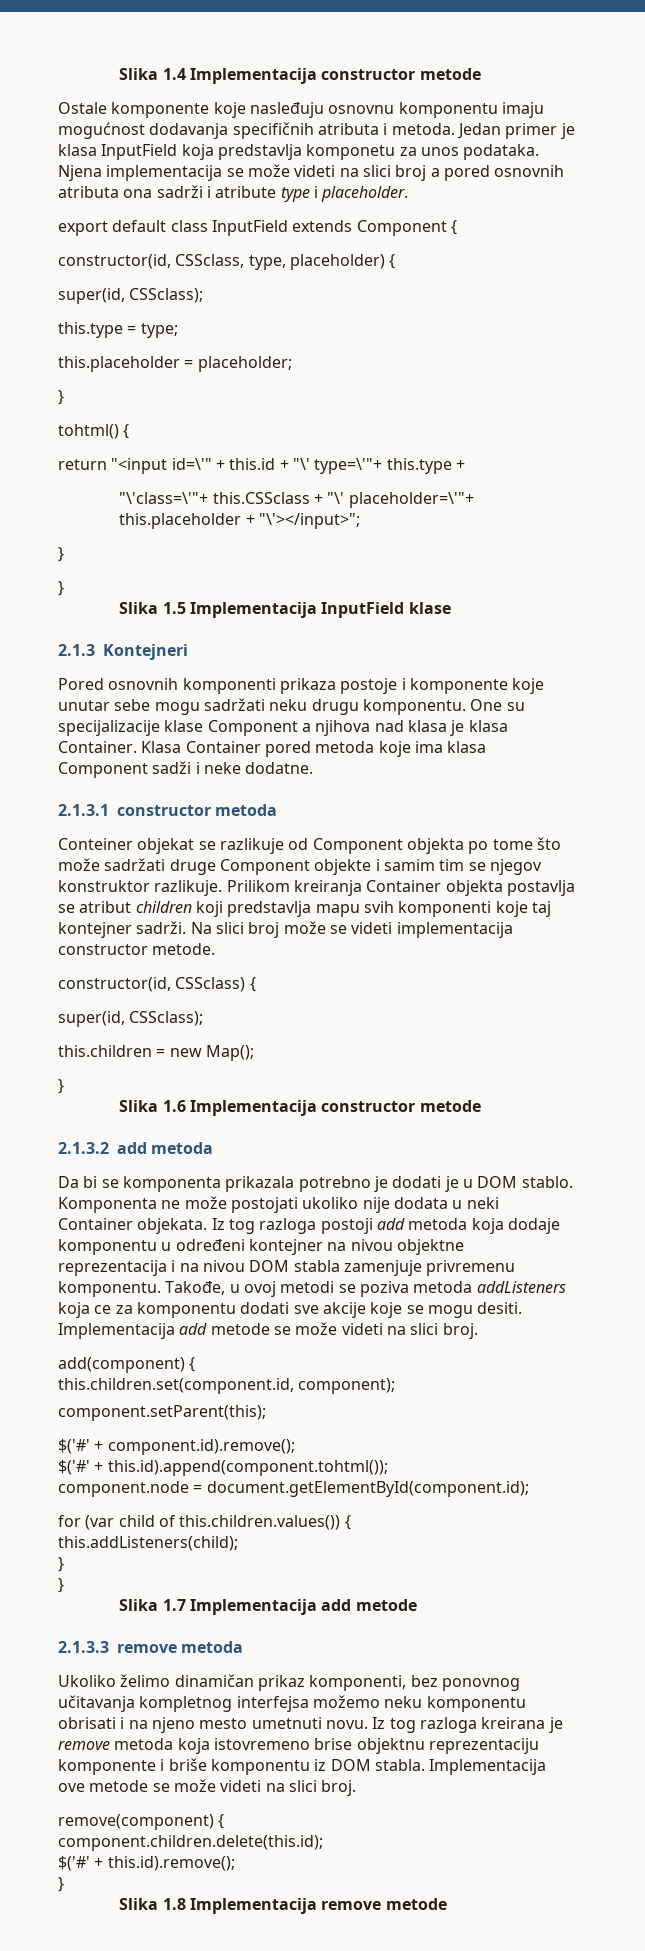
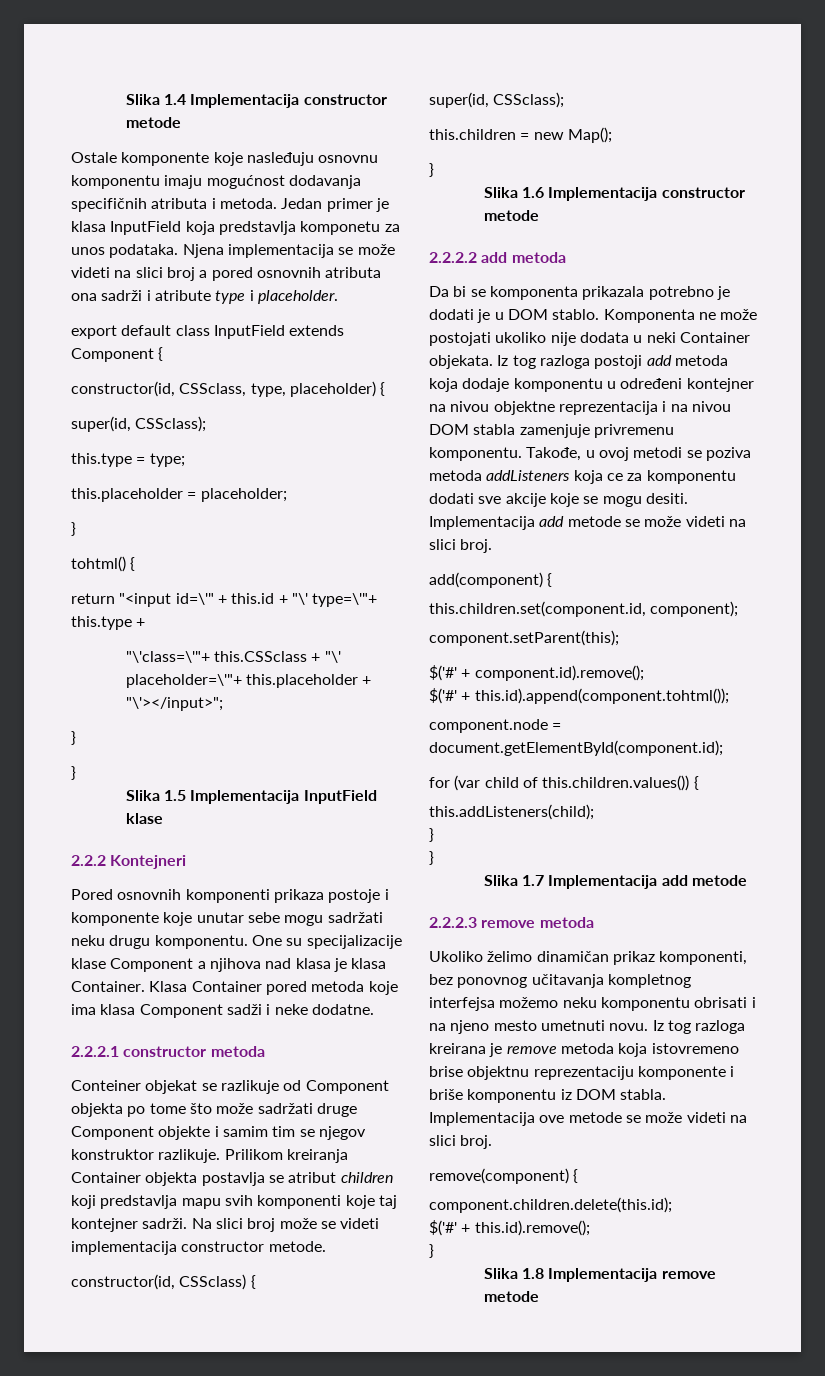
- 2.1.3 Kontejneri
+ 2.2.2 Kontejneri
- 2.1.3.1 constructor metoda
+ 2.2.2.1 constructor metoda
- 2.1.3.2 add metoda
+ 2.2.2.2 add metoda
- 2.1.3.3 remove metoda
+ 2.2.2.3 remove metoda

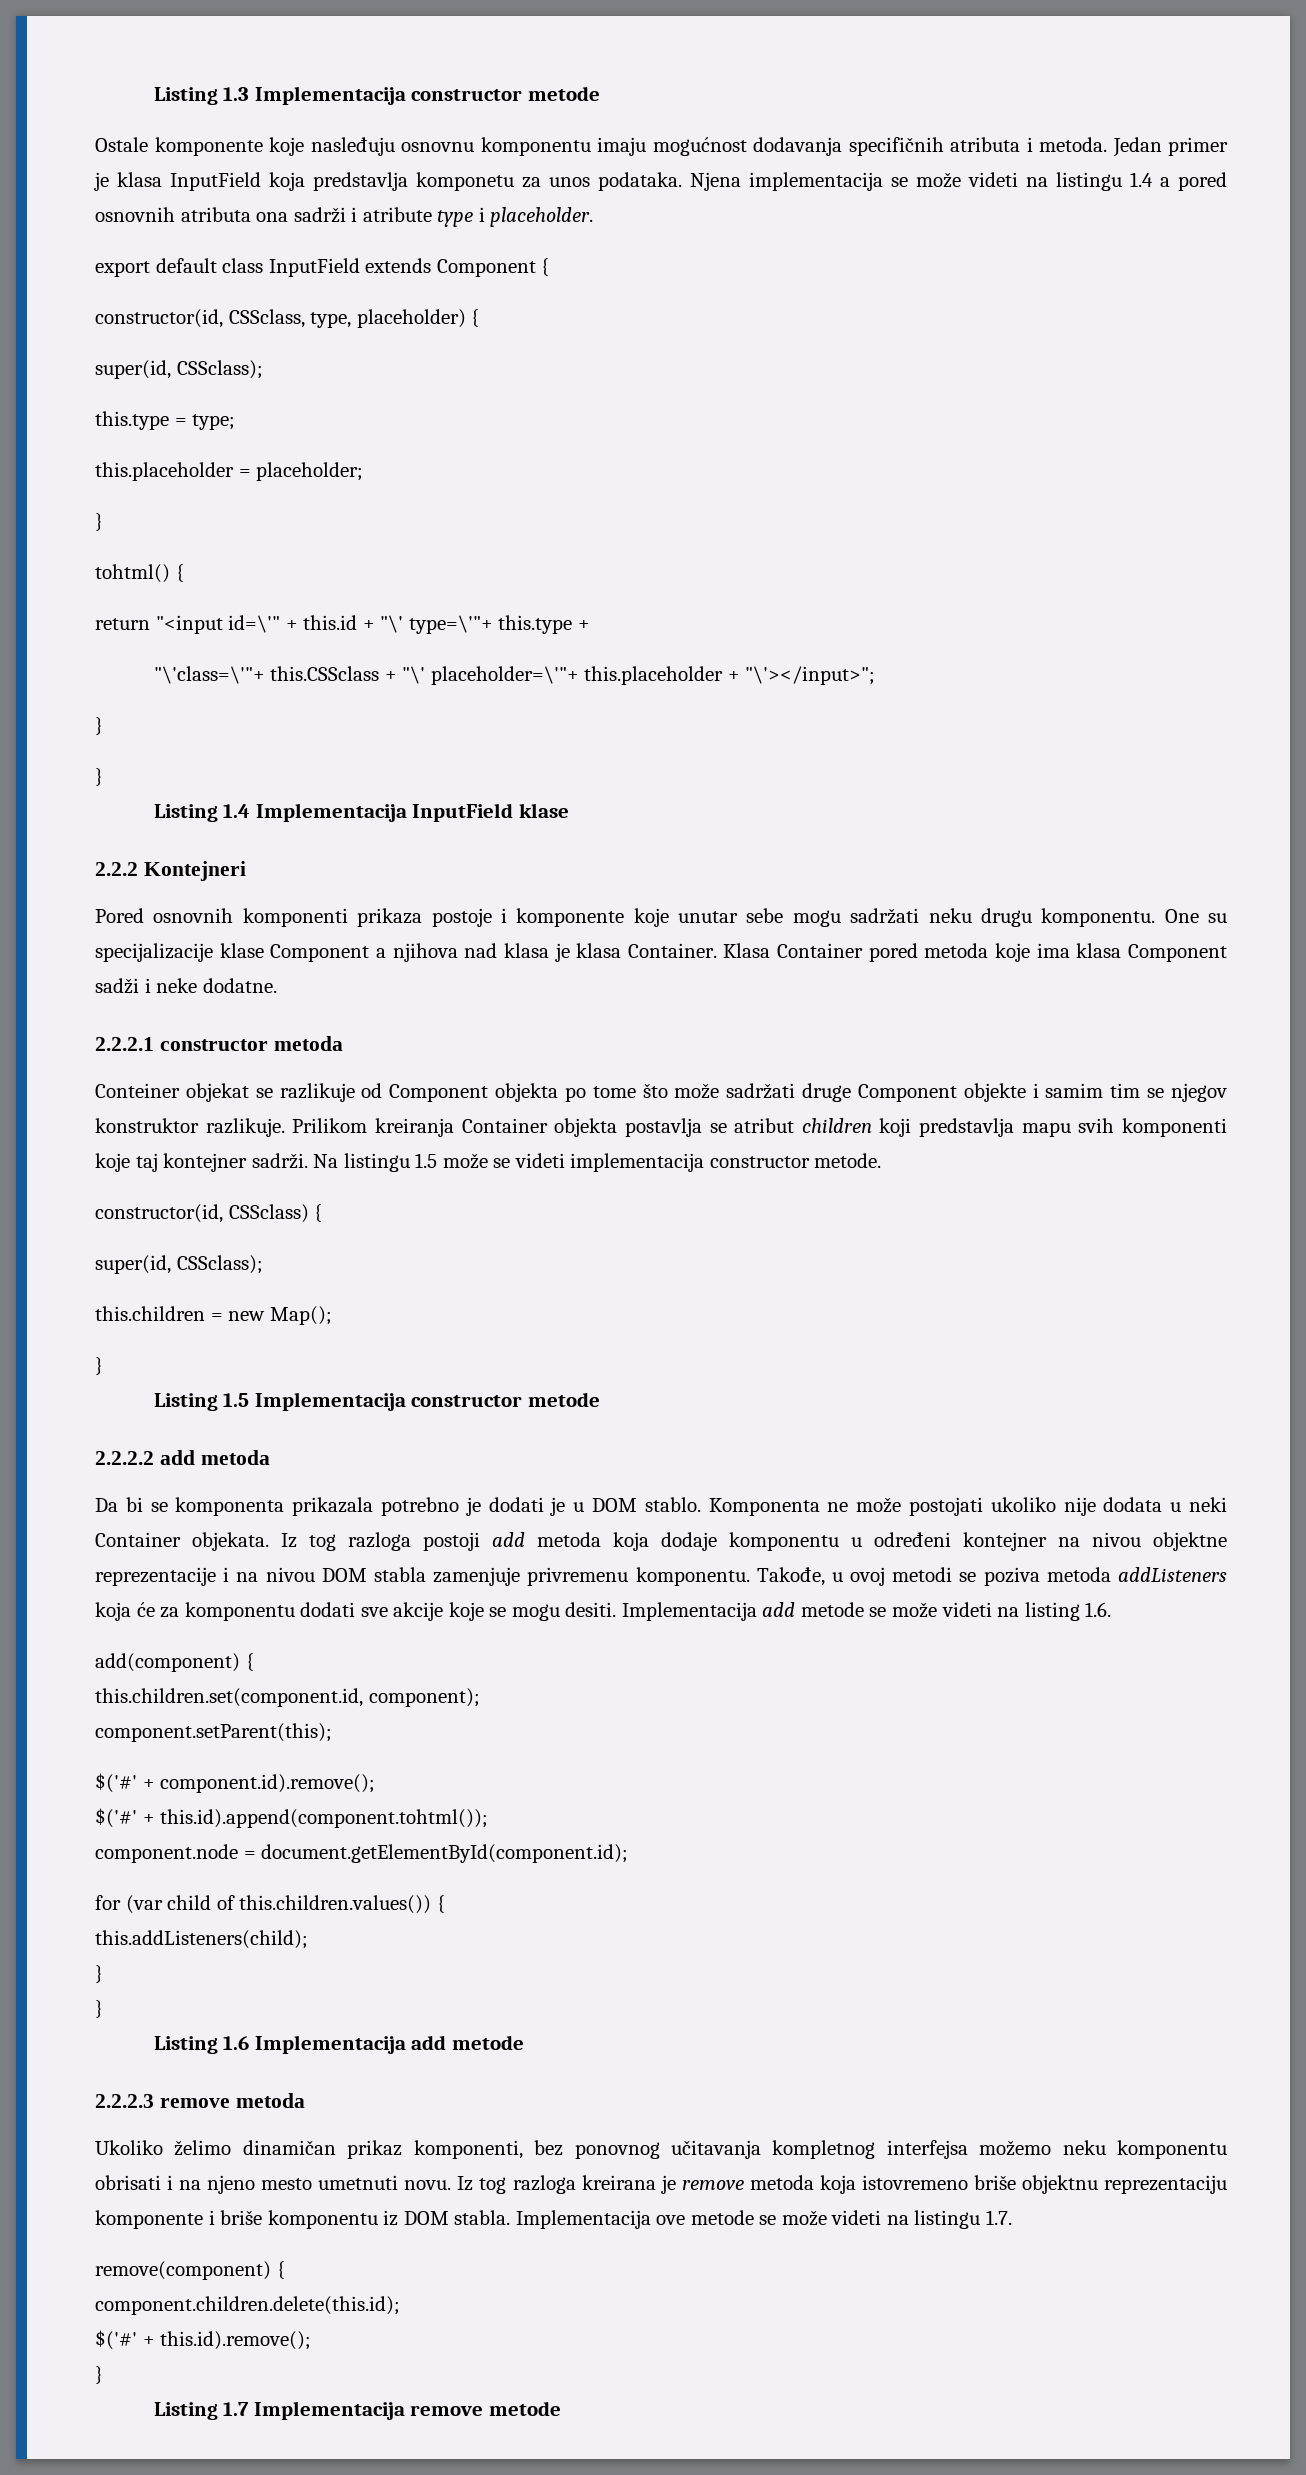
- Slika 1.4 Implementacija constructor metode
+ Listing 1.3 Implementacija constructor metode
- Njena implementacija se može videti na slici broj a pored osnovnih atributa ona sadrži i atribute type i placeholder.
+ Njena implementacija se može videti na listingu 1.4 a pored osnovnih atributa ona sadrži i atribute type i placeholder.
- Slika 1.5 Implementacija InputField klase
+ Listing 1.4 Implementacija InputField klase
- Na slici broj može se videti implementacija constructor metode.
+ Na listingu 1.5 može se videti implementacija constructor metode.
- Slika 1.6 Implementacija constructor metode
+ Listing 1.5 Implementacija constructor metode
- Iz tog razloga postoji add metoda koja dodaje komponentu u određeni kontejner na nivou objektne reprezentacija i na nivou DOM stabla zamenjuje privremenu komponentu.
+ Iz tog razloga postoji add metoda koja dodaje komponentu u određeni kontejner na nivou objektne reprezentacije i na nivou DOM stabla zamenjuje privremenu komponentu.
- Takođe, u ovoj metodi se poziva metoda addListeners koja ce za komponentu dodati sve akcije koje se mogu desiti.
+ Takođe, u ovoj metodi se poziva metoda addListeners koja će za komponentu dodati sve akcije koje se mogu desiti.
- Implementacija add metode se može videti na slici broj.
+ Implementacija add metode se može videti na listing 1.6.
- Slika 1.7 Implementacija add metode
+ Listing 1.6 Implementacija add metode
- Iz tog razloga kreirana je remove metoda koja istovremeno brise objektnu reprezentaciju komponente i briše komponentu iz DOM stabla.
+ Iz tog razloga kreirana je remove metoda koja istovremeno briše objektnu reprezentaciju komponente i briše komponentu iz DOM stabla.
- Implementacija ove metode se može videti na slici broj.
+ Implementacija ove metode se može videti na listingu 1.7.
- Slika 1.8 Implementacija remove metode
+ Listing 1.7 Implementacija remove metode

